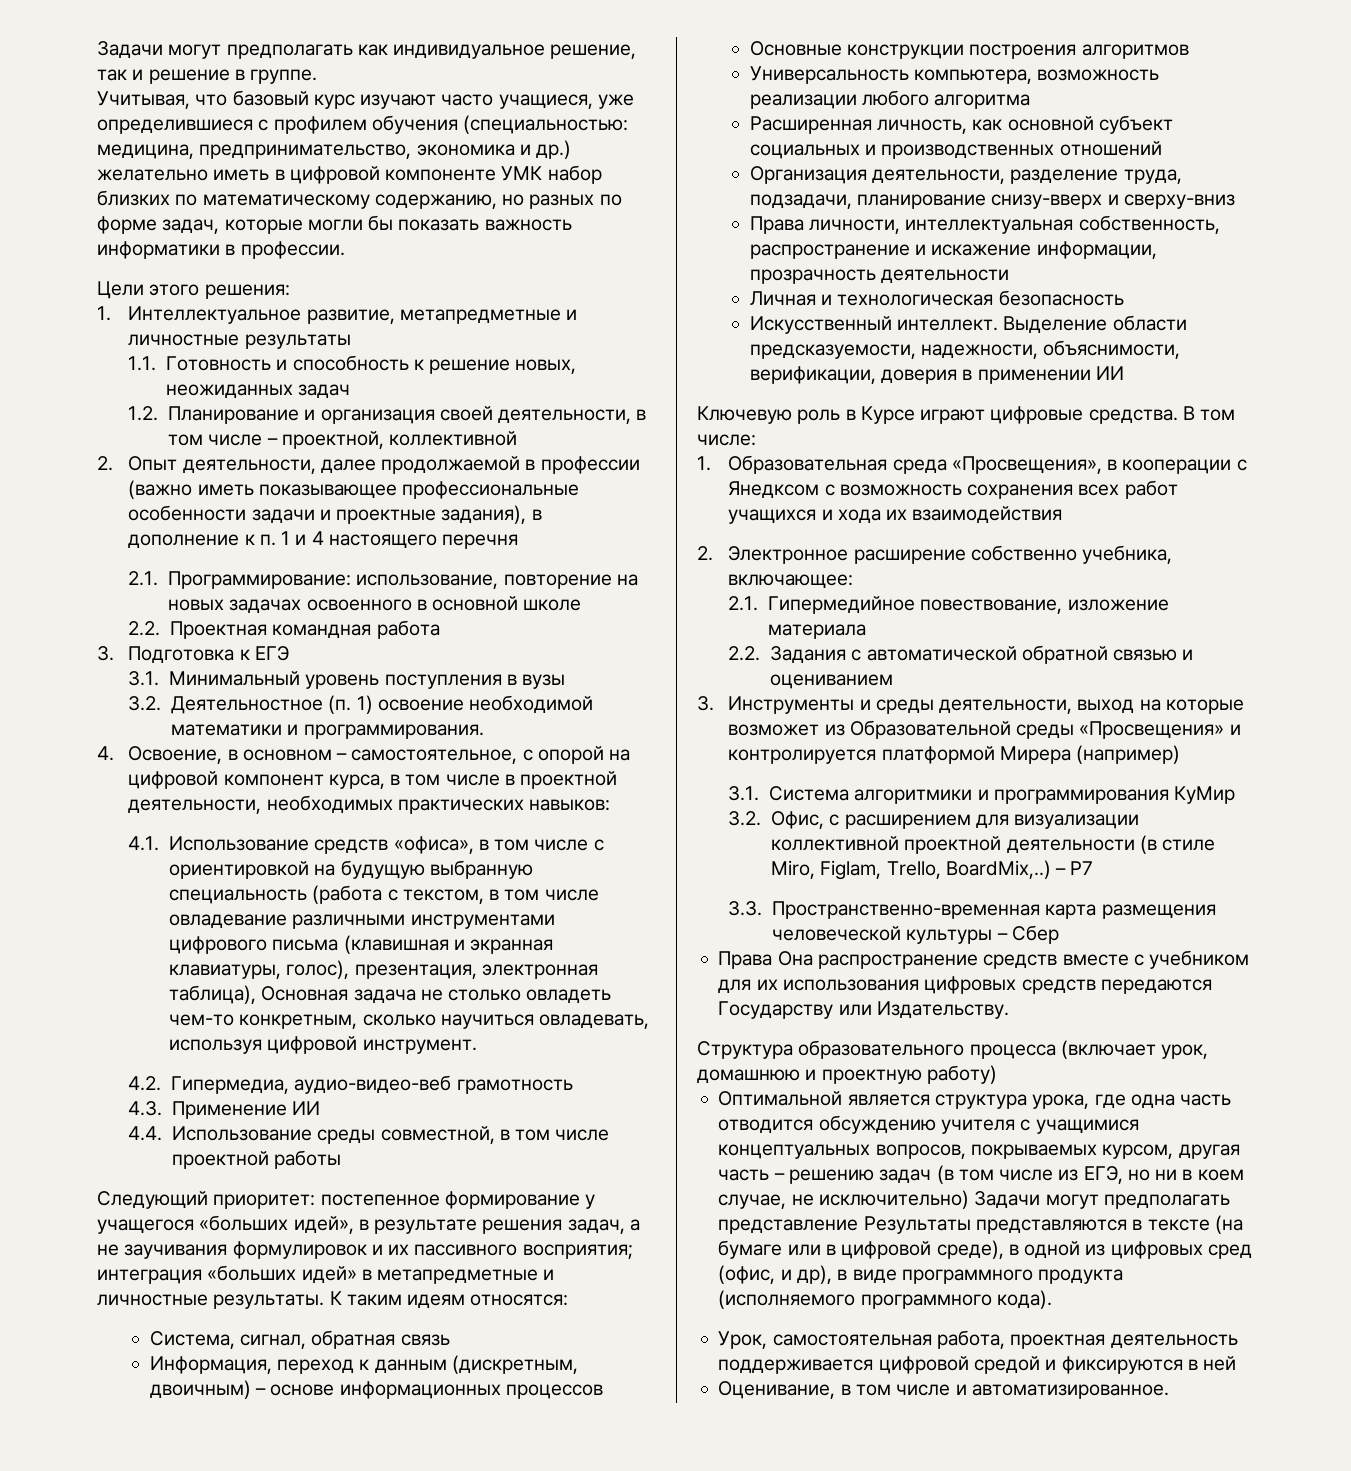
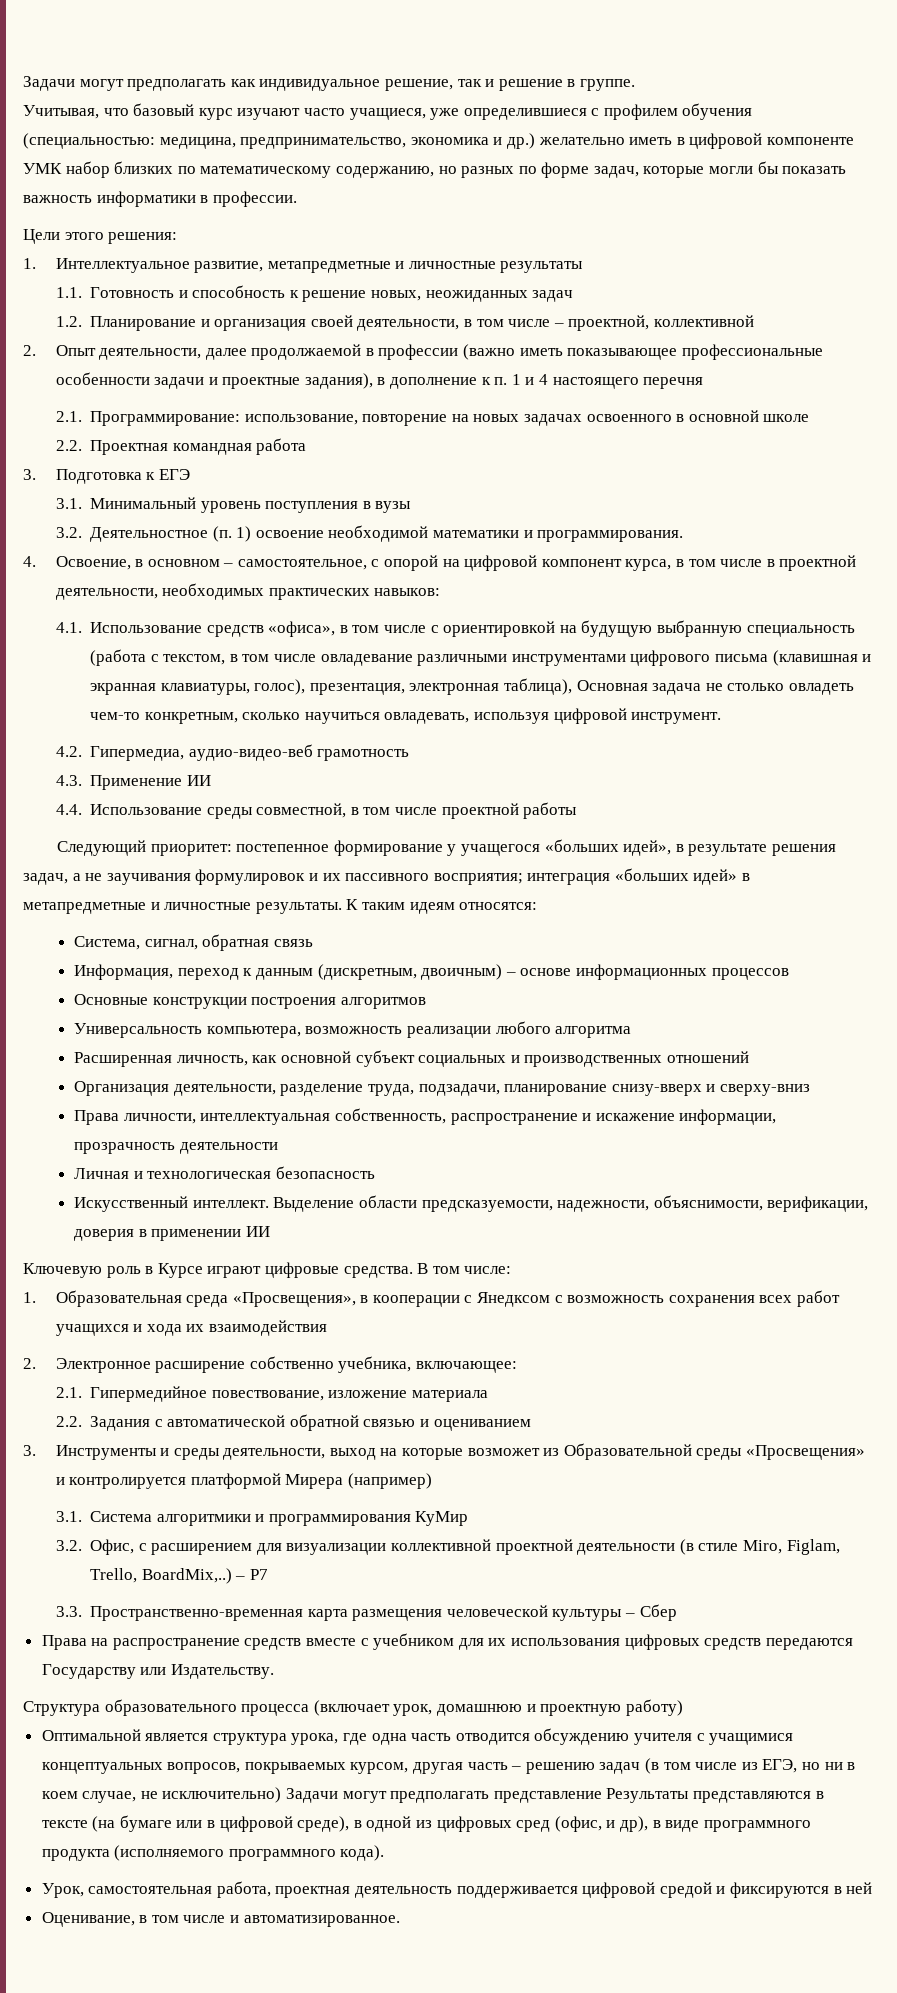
- Права Она распространение средств вместе с учебником для их использования цифровых средств передаются Государству или Издательству.
+ Права на распространение средств вместе с учебником для их использования цифровых средств передаются Государству или Издательству.

